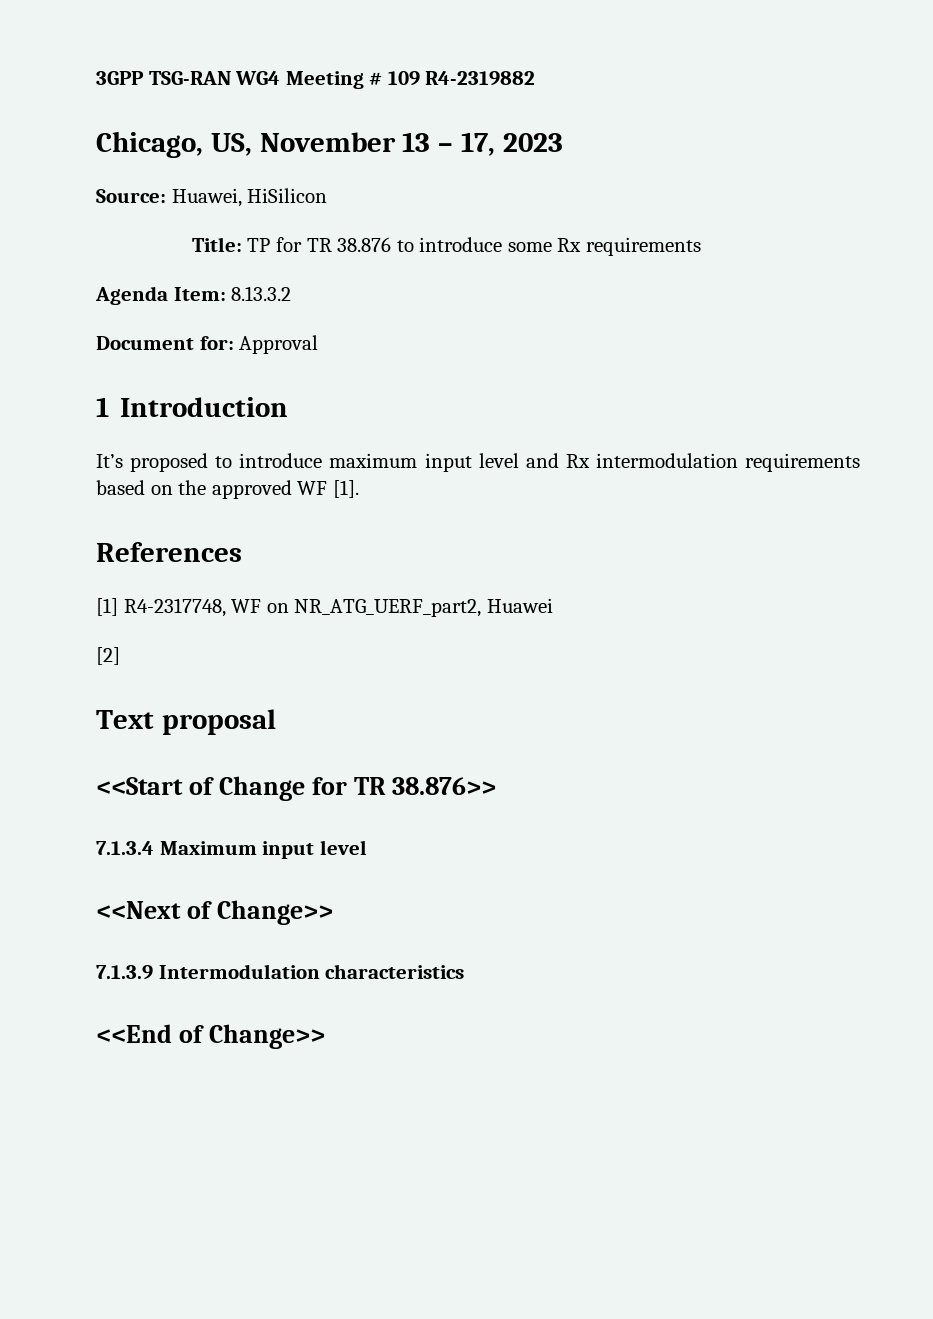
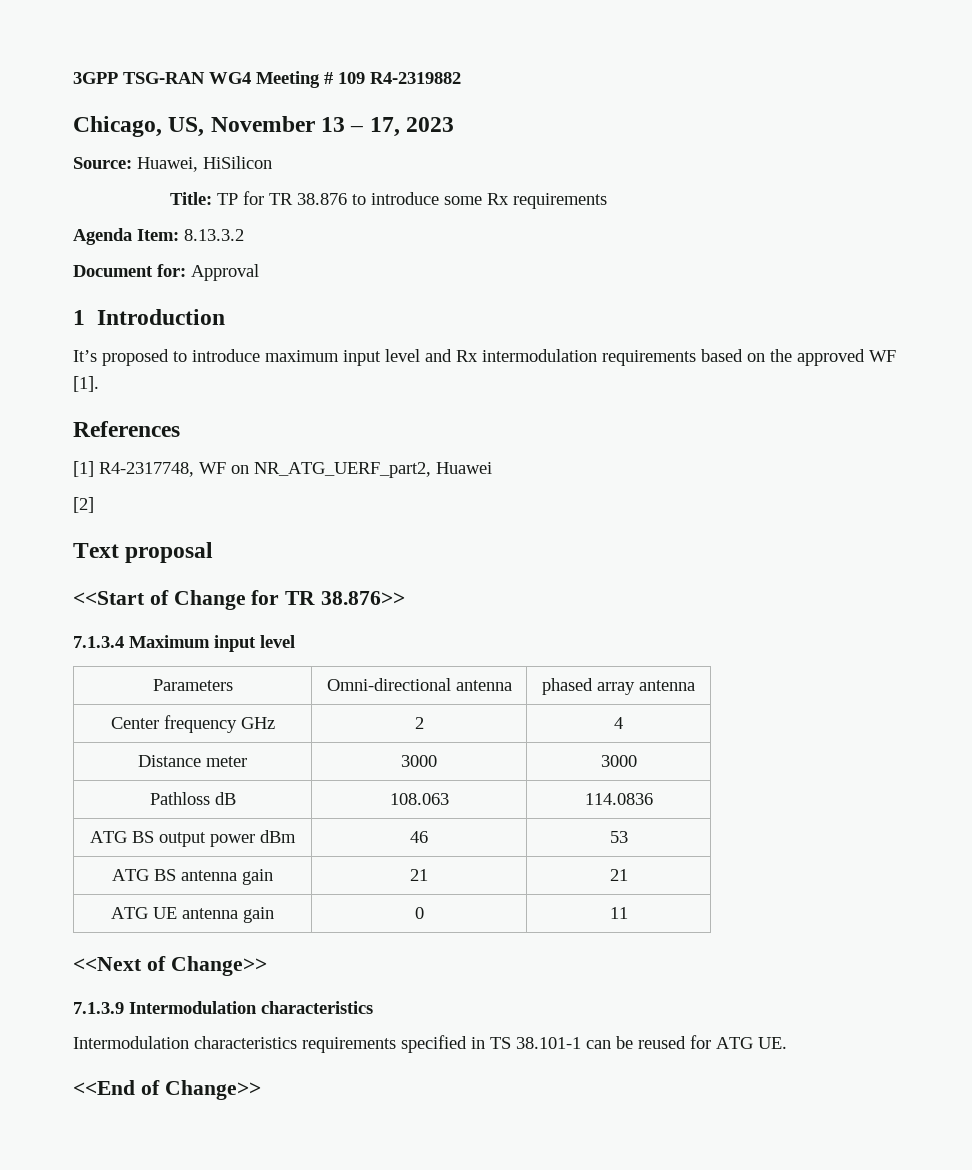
+ Parameters | Omni-directional antenna | phased array antenna
+ Center frequency GHz | 2 | 4
+ Distance meter | 3000 | 3000
+ Pathloss dB | 108.063 | 114.0836
+ ATG BS output power dBm | 46 | 53
+ ATG BS antenna gain | 21 | 21
+ ATG UE antenna gain | 0 | 11
+ Intermodulation characteristics requirements specified in TS 38.101-1 can be reused for ATG UE.

